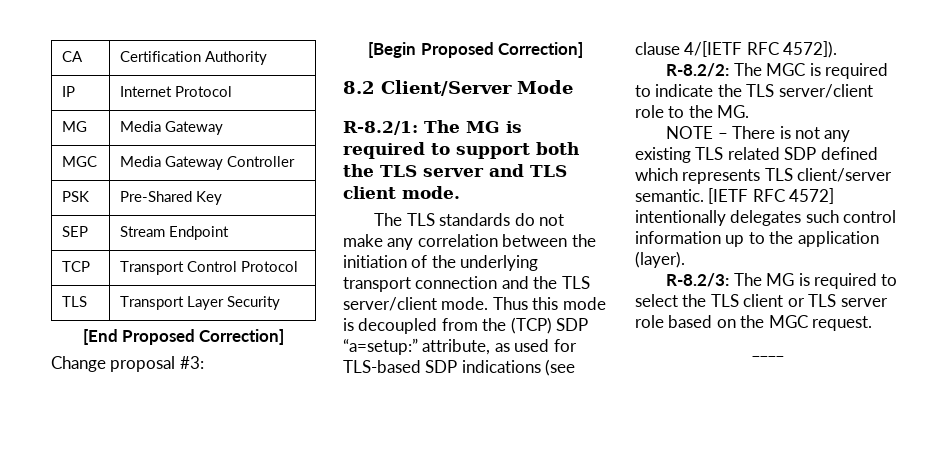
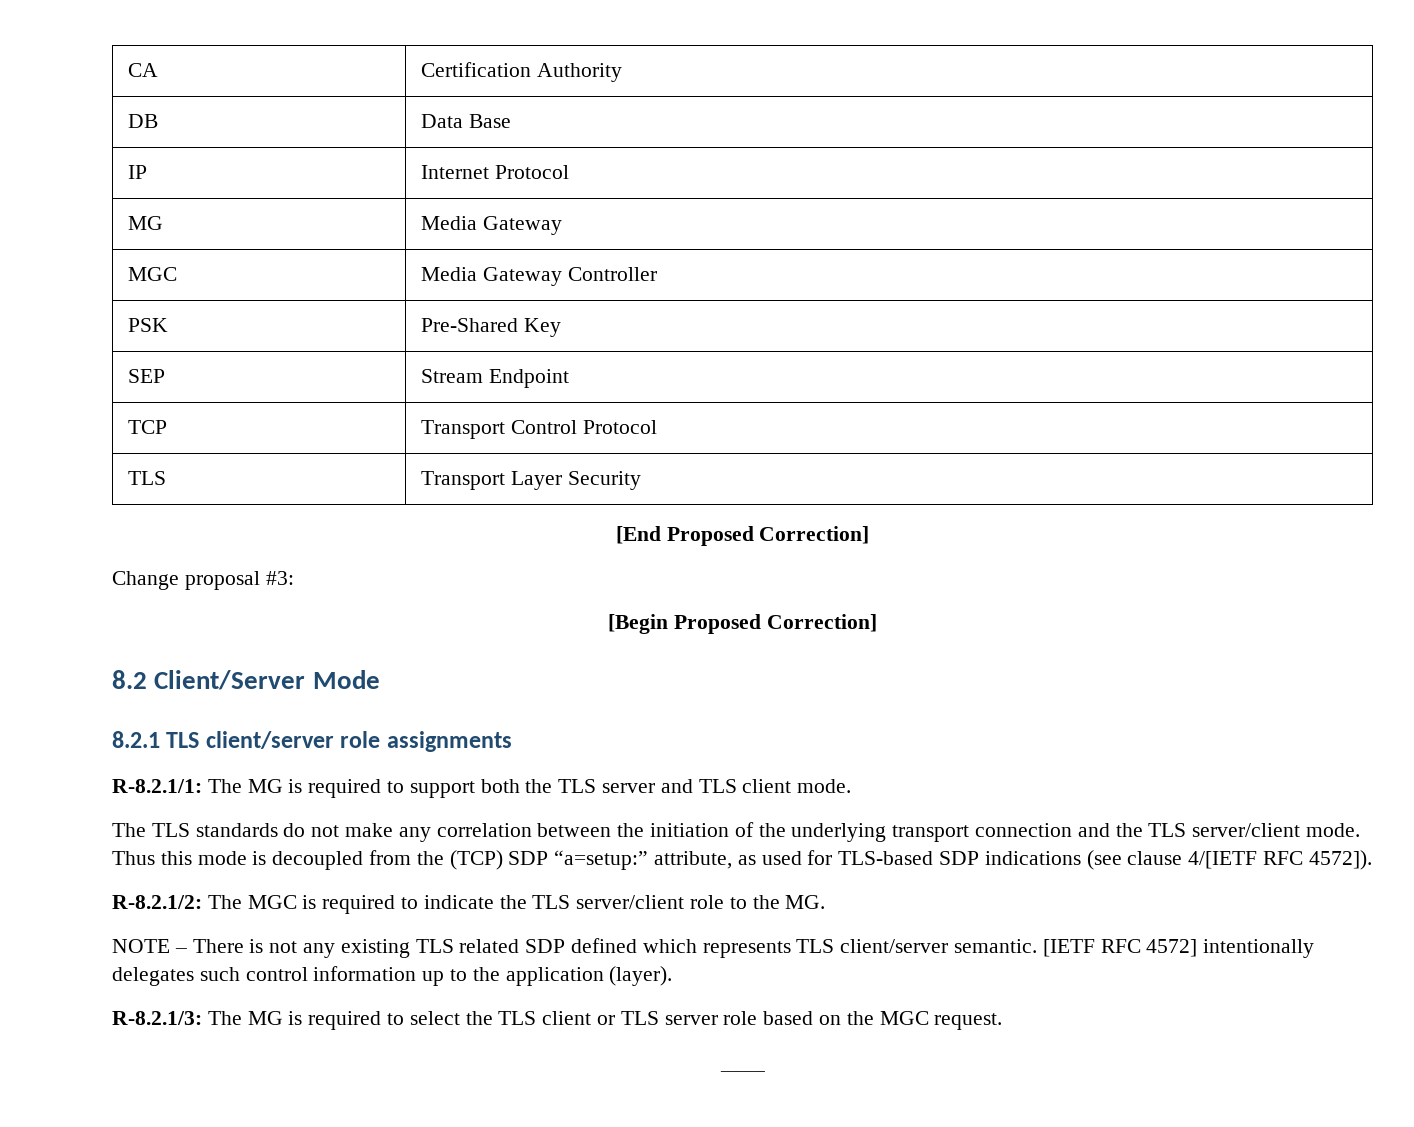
+ DB | Data Base
- R-8.2/1: The MG is required to support both the TLS server and TLS client mode.
+ 8.2.1 TLS client/server role assignments
+ R-8.2.1/1: The MG is required to support both the TLS server and TLS client mode.
- R-8.2/2: The MGC is required to indicate the TLS server/client role to the MG.
+ R-8.2.1/2: The MGC is required to indicate the TLS server/client role to the MG.
- R-8.2/3: The MG is required to select the TLS client or TLS server role based on the MGC request.
+ R-8.2.1/3: The MG is required to select the TLS client or TLS server role based on the MGC request.

